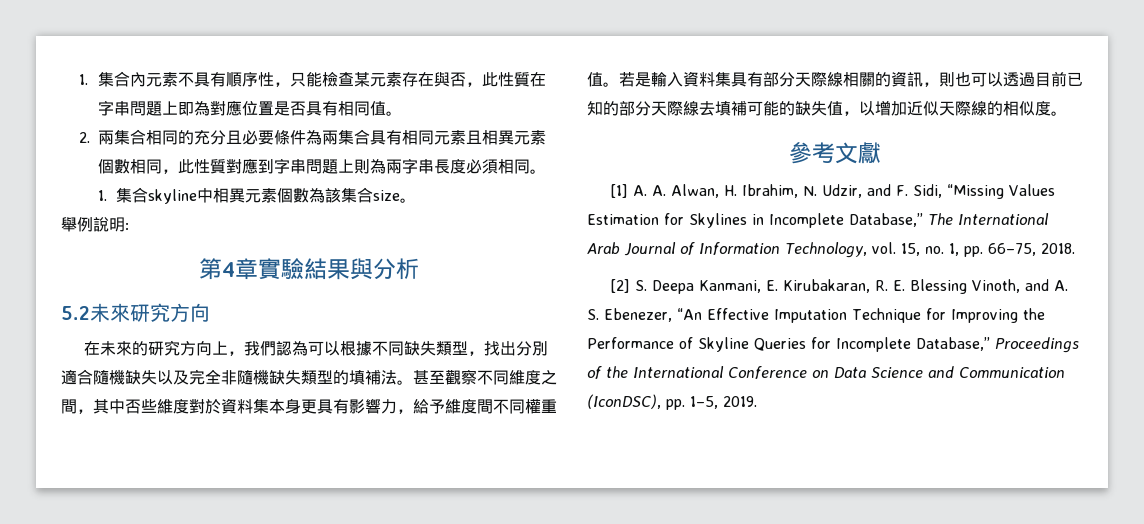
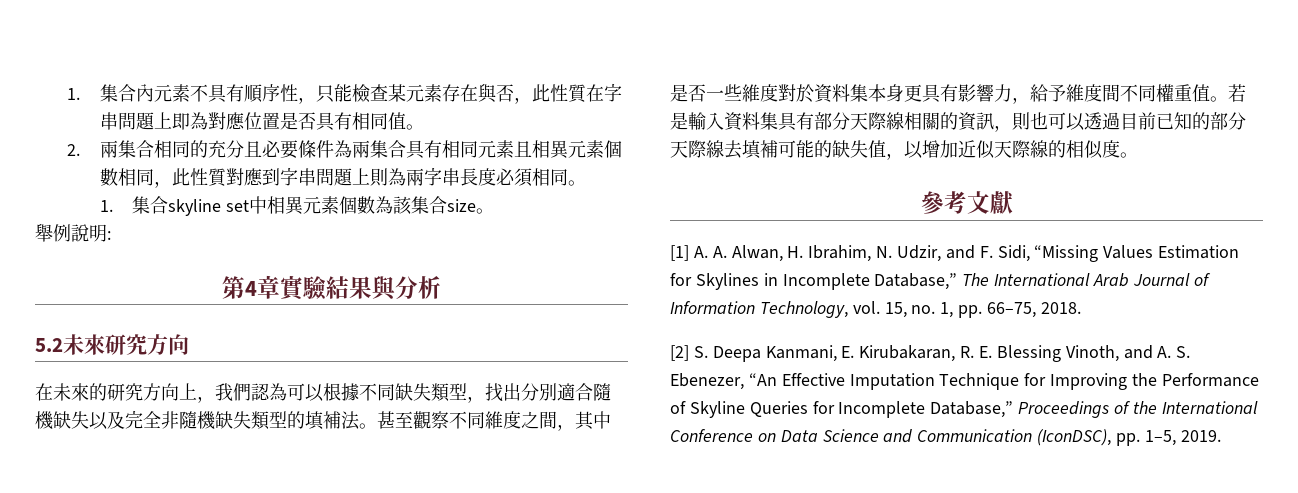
- 1.集合skyline中相異元素個數為該集合size。
+ 1.集合skyline set中相異元素個數為該集合size。
- 甚至觀察不同維度之間，其中否些維度對於資料集本身更具有影響力，給予維度間不同權重值。
+ 甚至觀察不同維度之間，其中是否一些維度對於資料集本身更具有影響力，給予維度間不同權重值。

